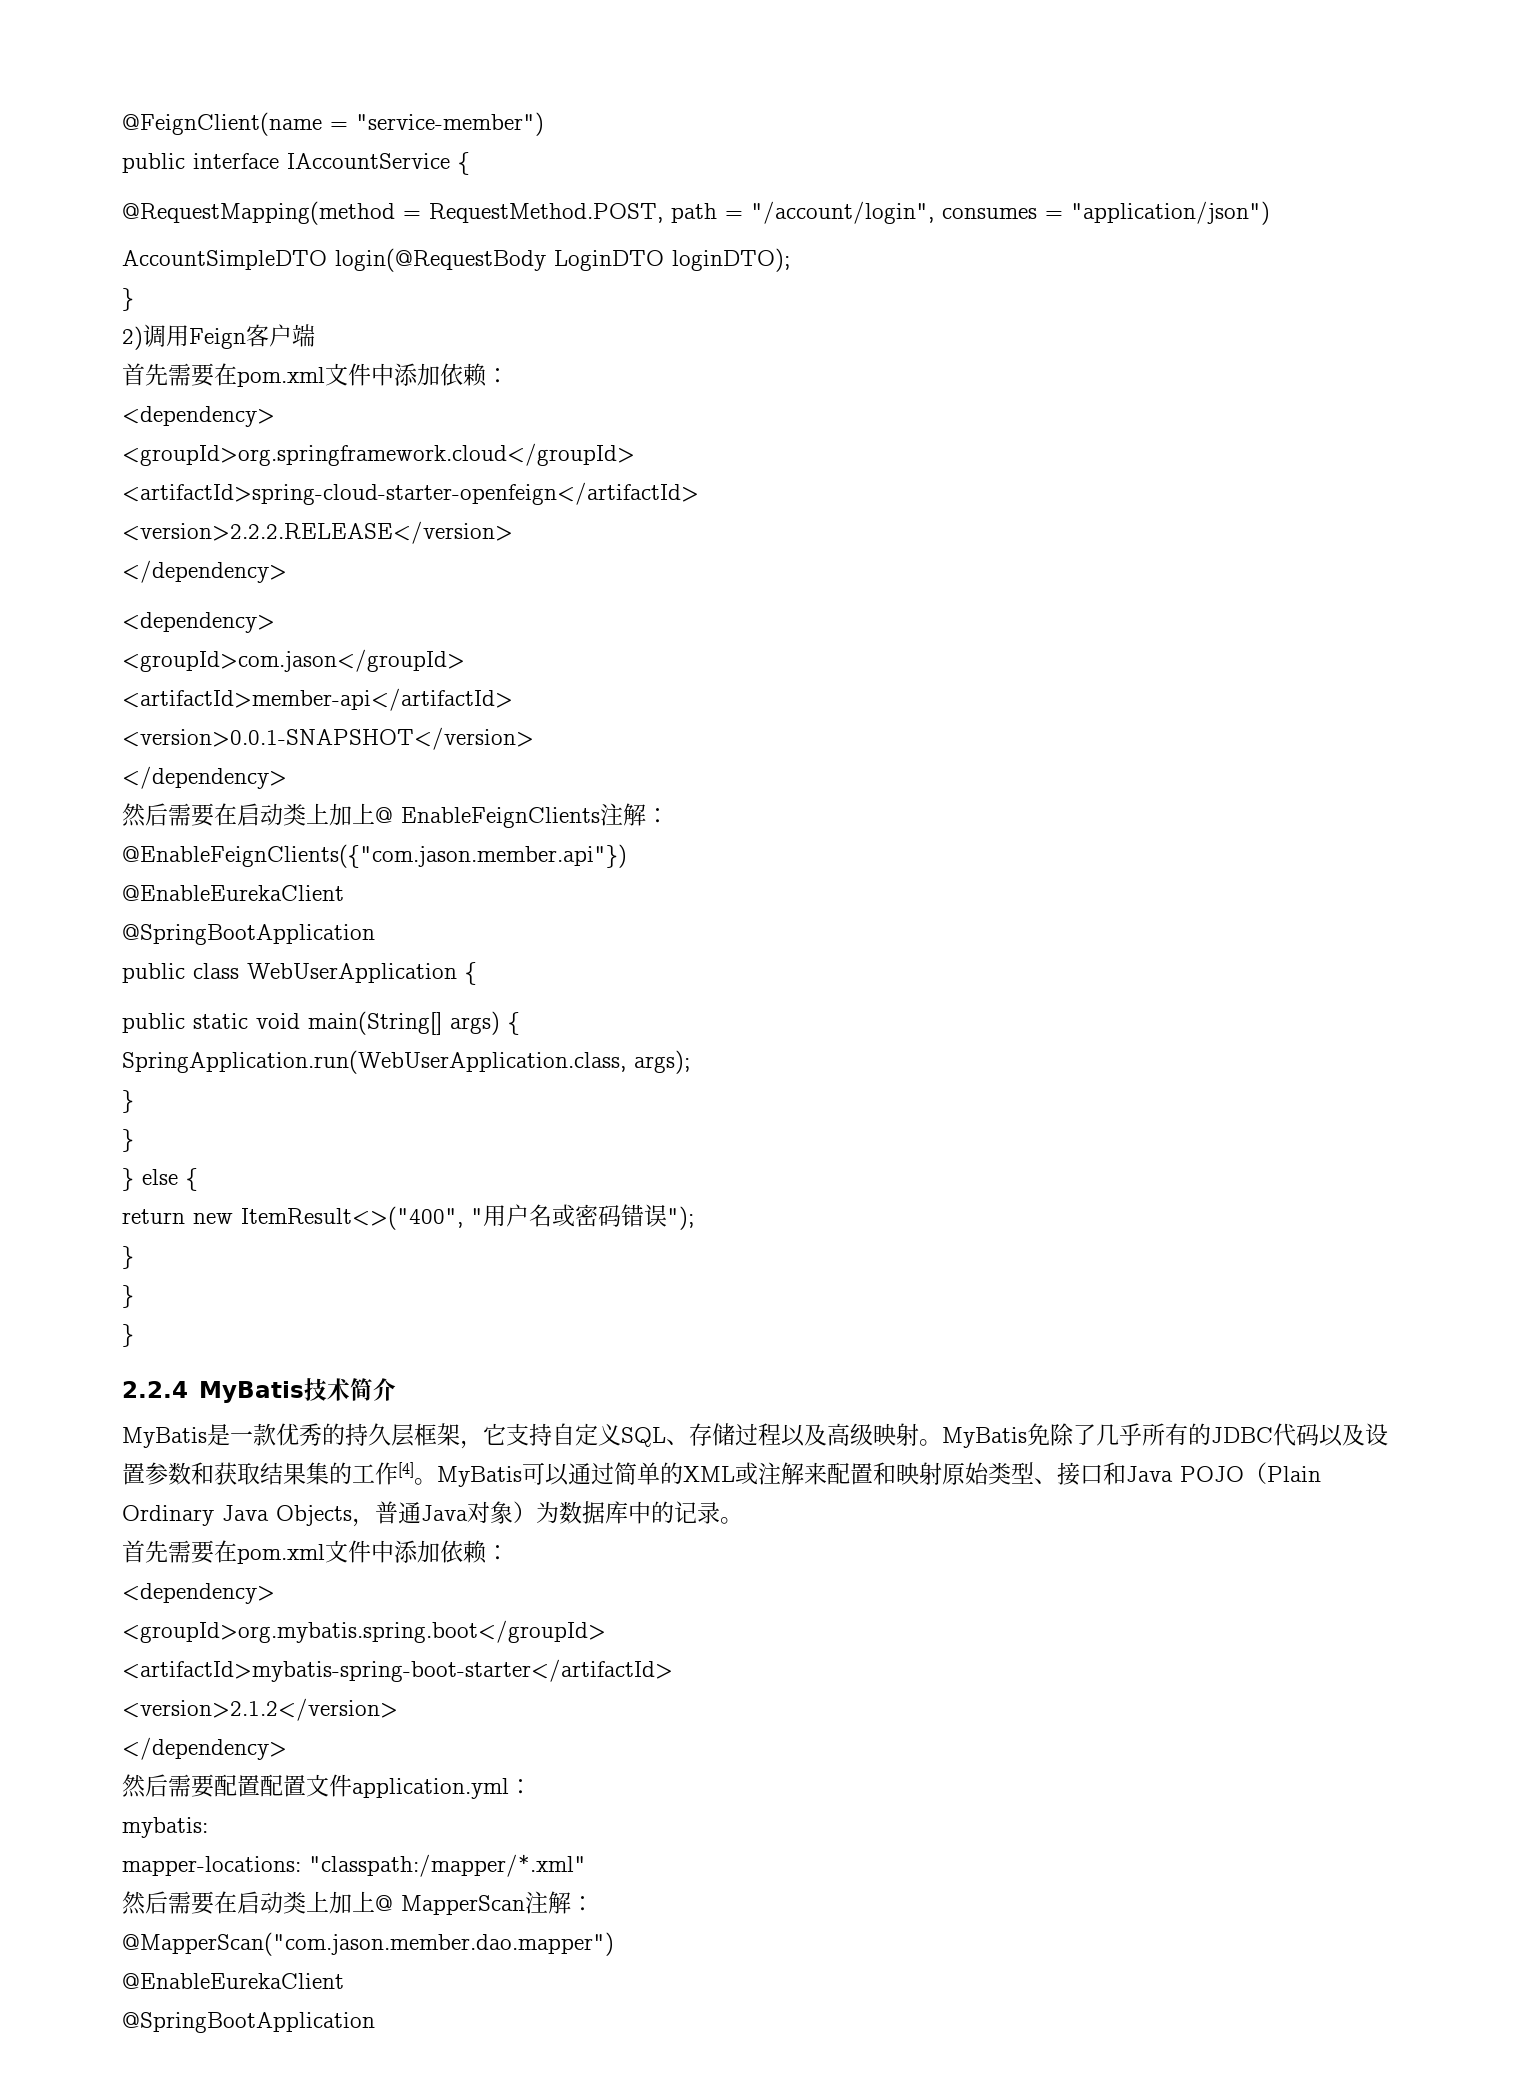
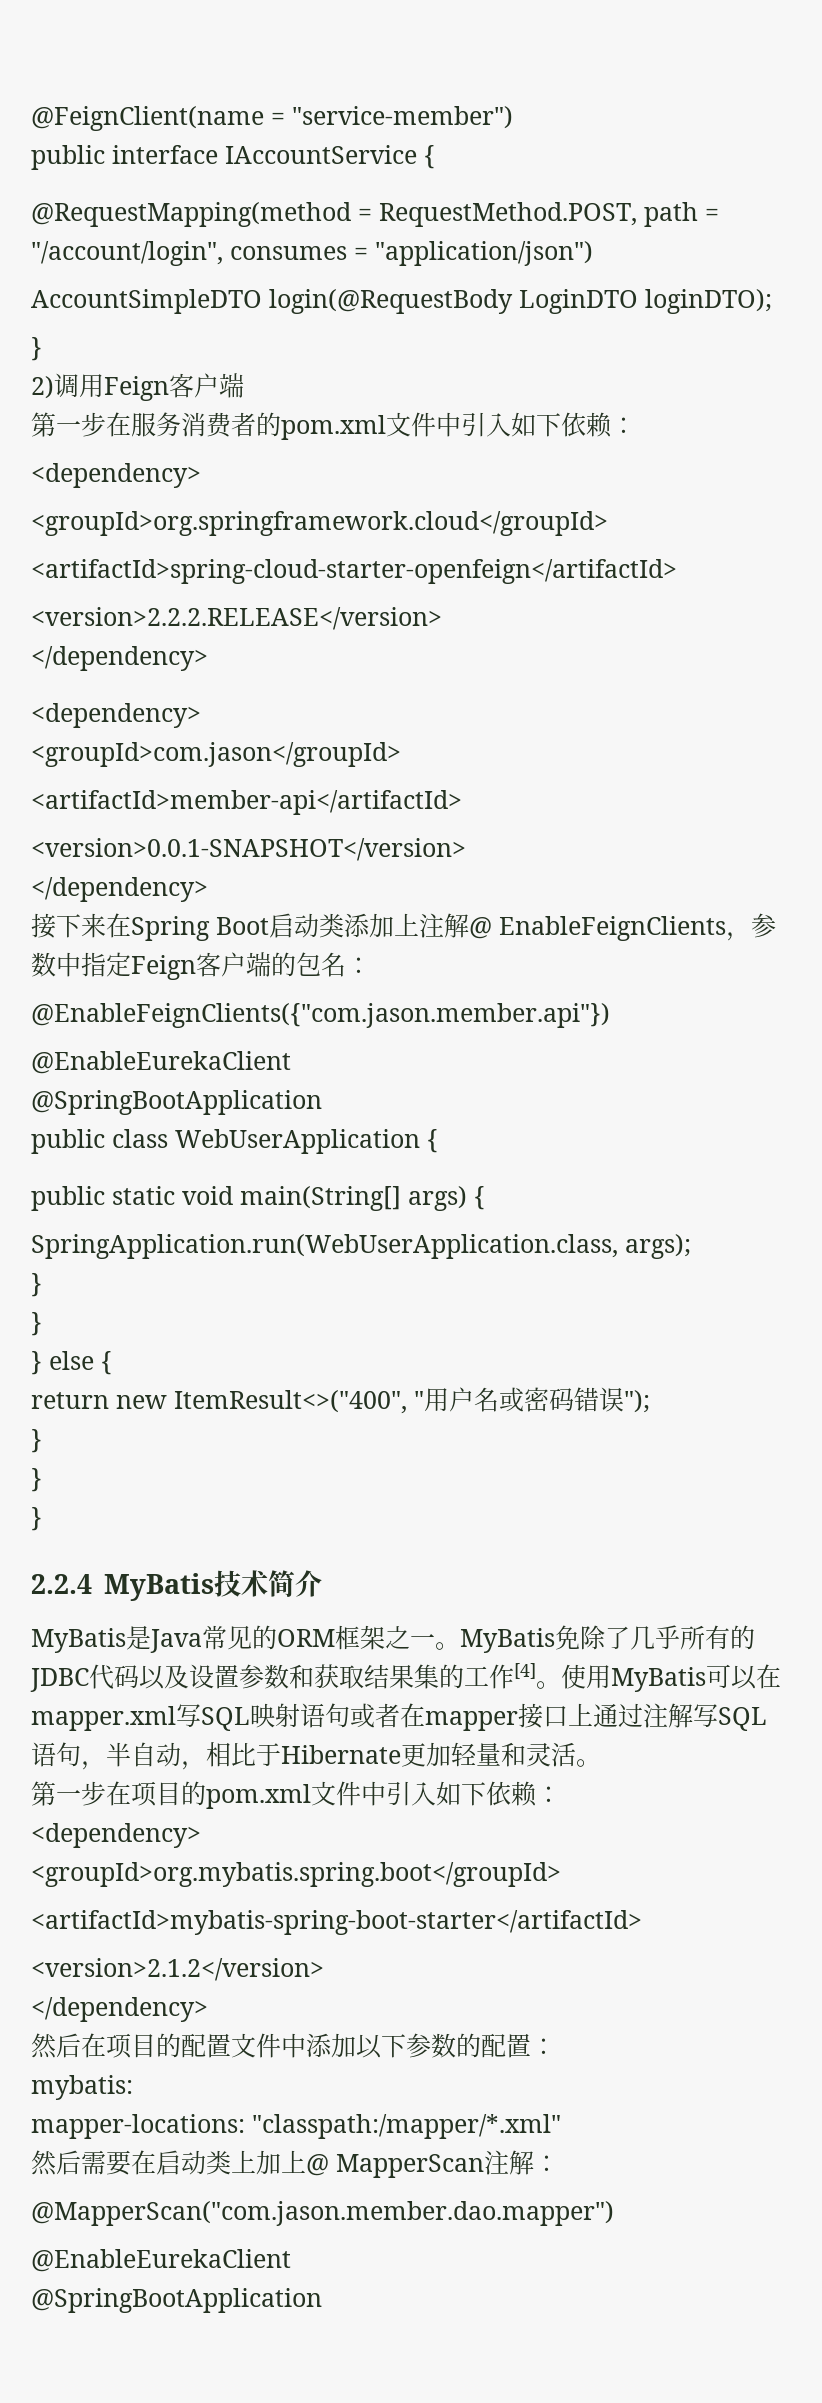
  2)调用Feign客户端
- 首先需要在pom.xml文件中添加依赖：
+ 第一步在服务消费者的pom.xml文件中引入如下依赖：
- 然后需要在启动类上加上@ EnableFeignClients注解：
+ 接下来在Spring Boot启动类添加上注解@ EnableFeignClients，参数中指定Feign客户端的包名：
- MyBatis是一款优秀的持久层框架，它支持自定义SQL、存储过程以及高级映射。
+ MyBatis是Java常见的ORM框架之一。
- MyBatis可以通过简单的XML或注解来配置和映射原始类型、接口和Java POJO（Plain Ordinary Java Objects，普通Java对象）为数据库中的记录。
- 首先需要在pom.xml文件中添加依赖：
+ 使用MyBatis可以在mapper.xml写SQL映射语句或者在mapper接口上通过注解写SQL语句，半自动，相比于Hibernate更加轻量和灵活。
+ 第一步在项目的pom.xml文件中引入如下依赖：
- 然后需要配置配置文件application.yml：
+ 然后在项目的配置文件中添加以下参数的配置：

